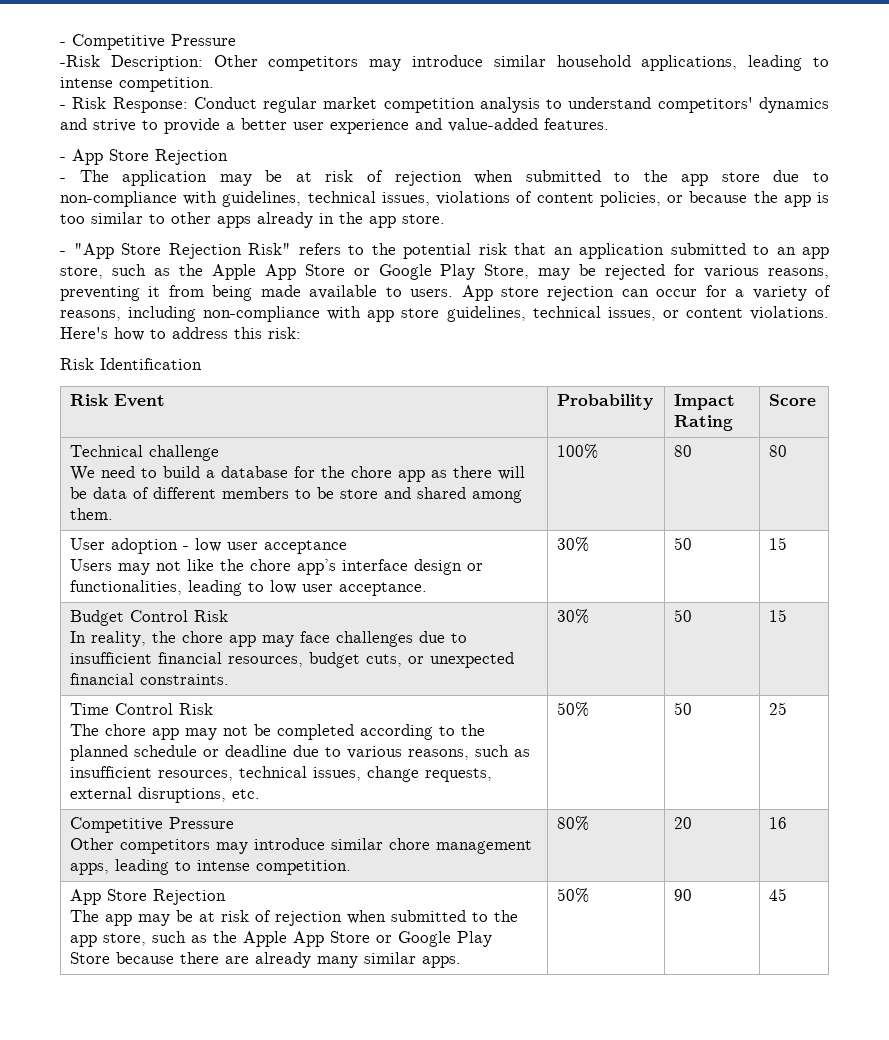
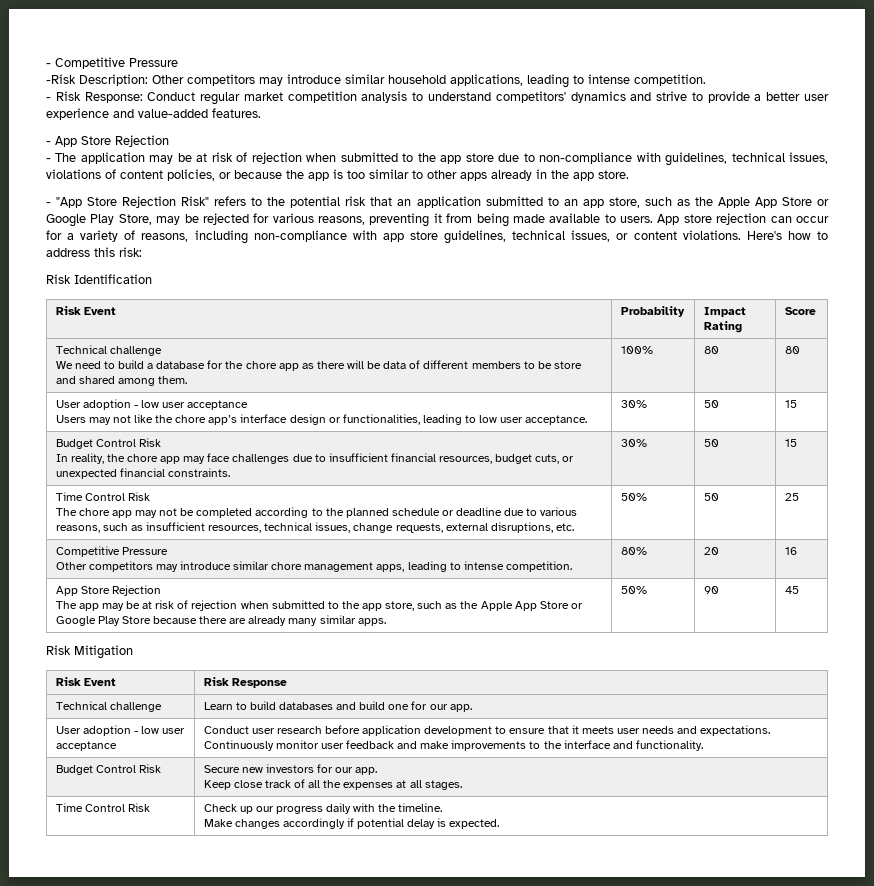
+ Risk Mitigation
+ Risk Event | Risk Response
+ Technical challenge | Learn to build databases and build one for our app.
+ User adoption - low user acceptance | Conduct user research before application development to ensure that it meets user needs and expectations. Continuously monitor user feedback and make improvements to the interface and functionality.
+ Budget Control Risk | Secure new investors for our app.
+ Keep close track of all the expenses at all stages.
+ Time Control Risk | Check up our progress daily with the timeline.
+ Make changes accordingly if potential delay is expected.

